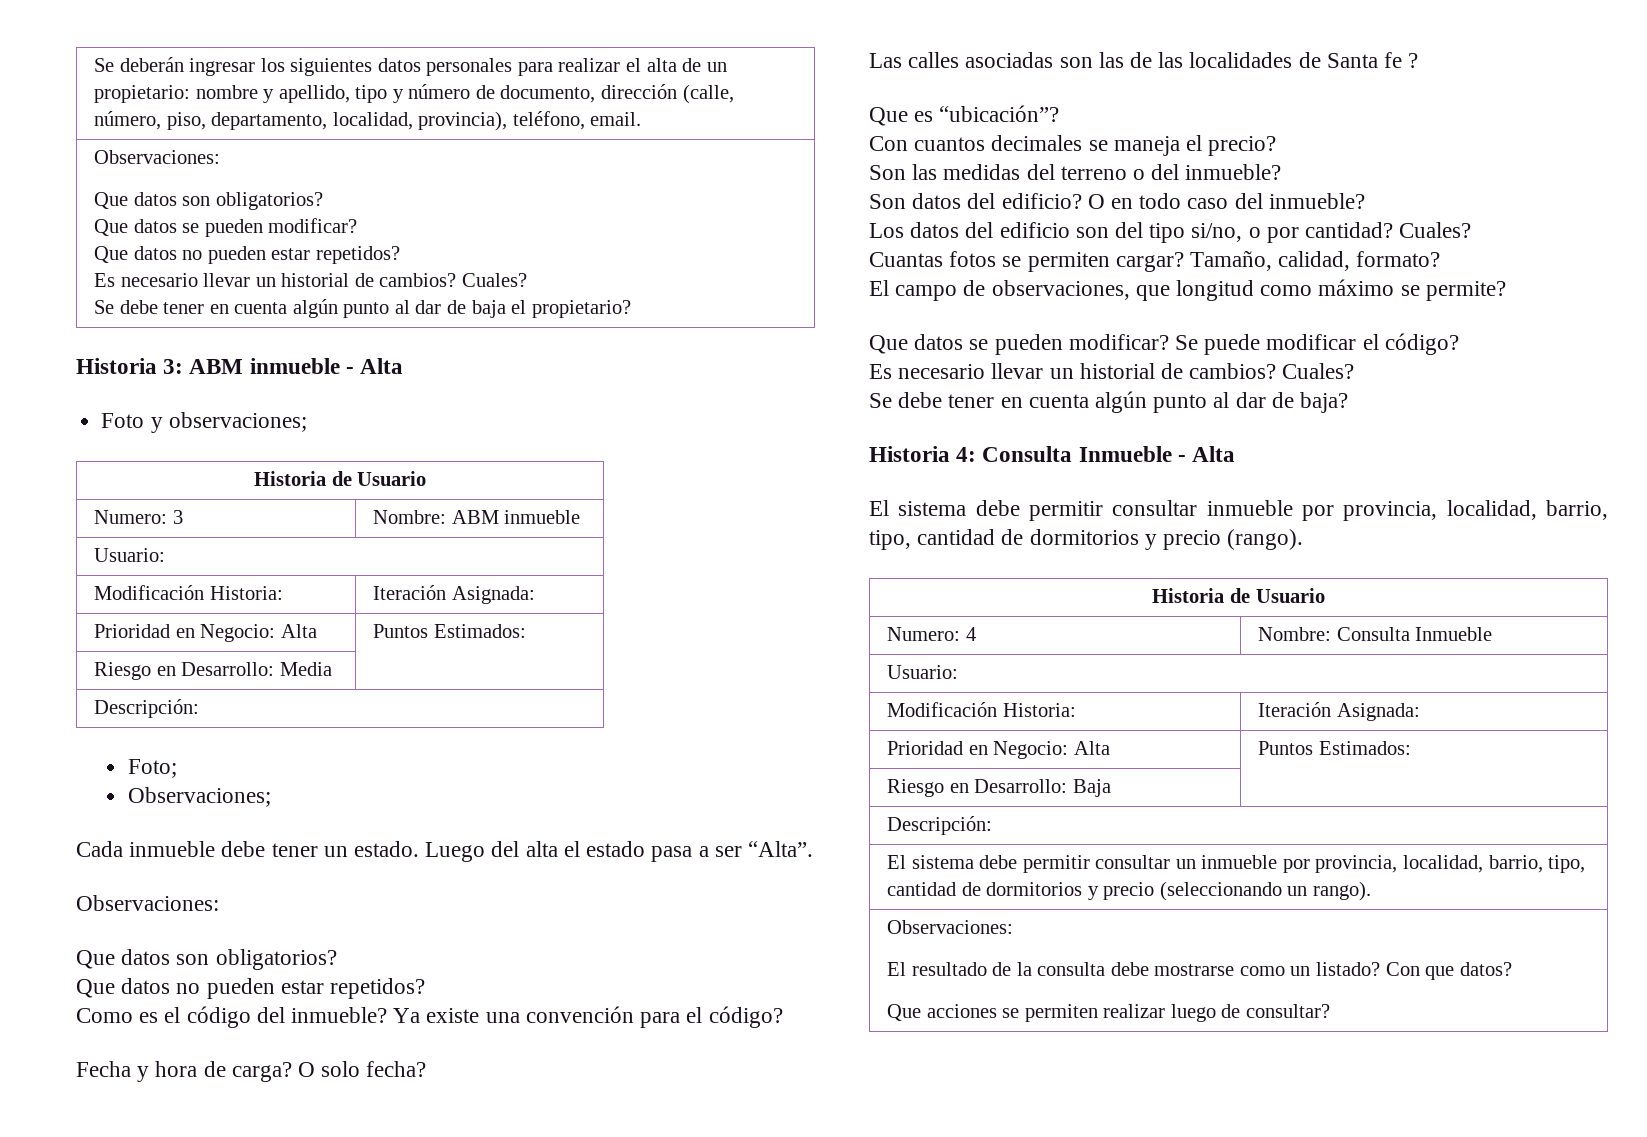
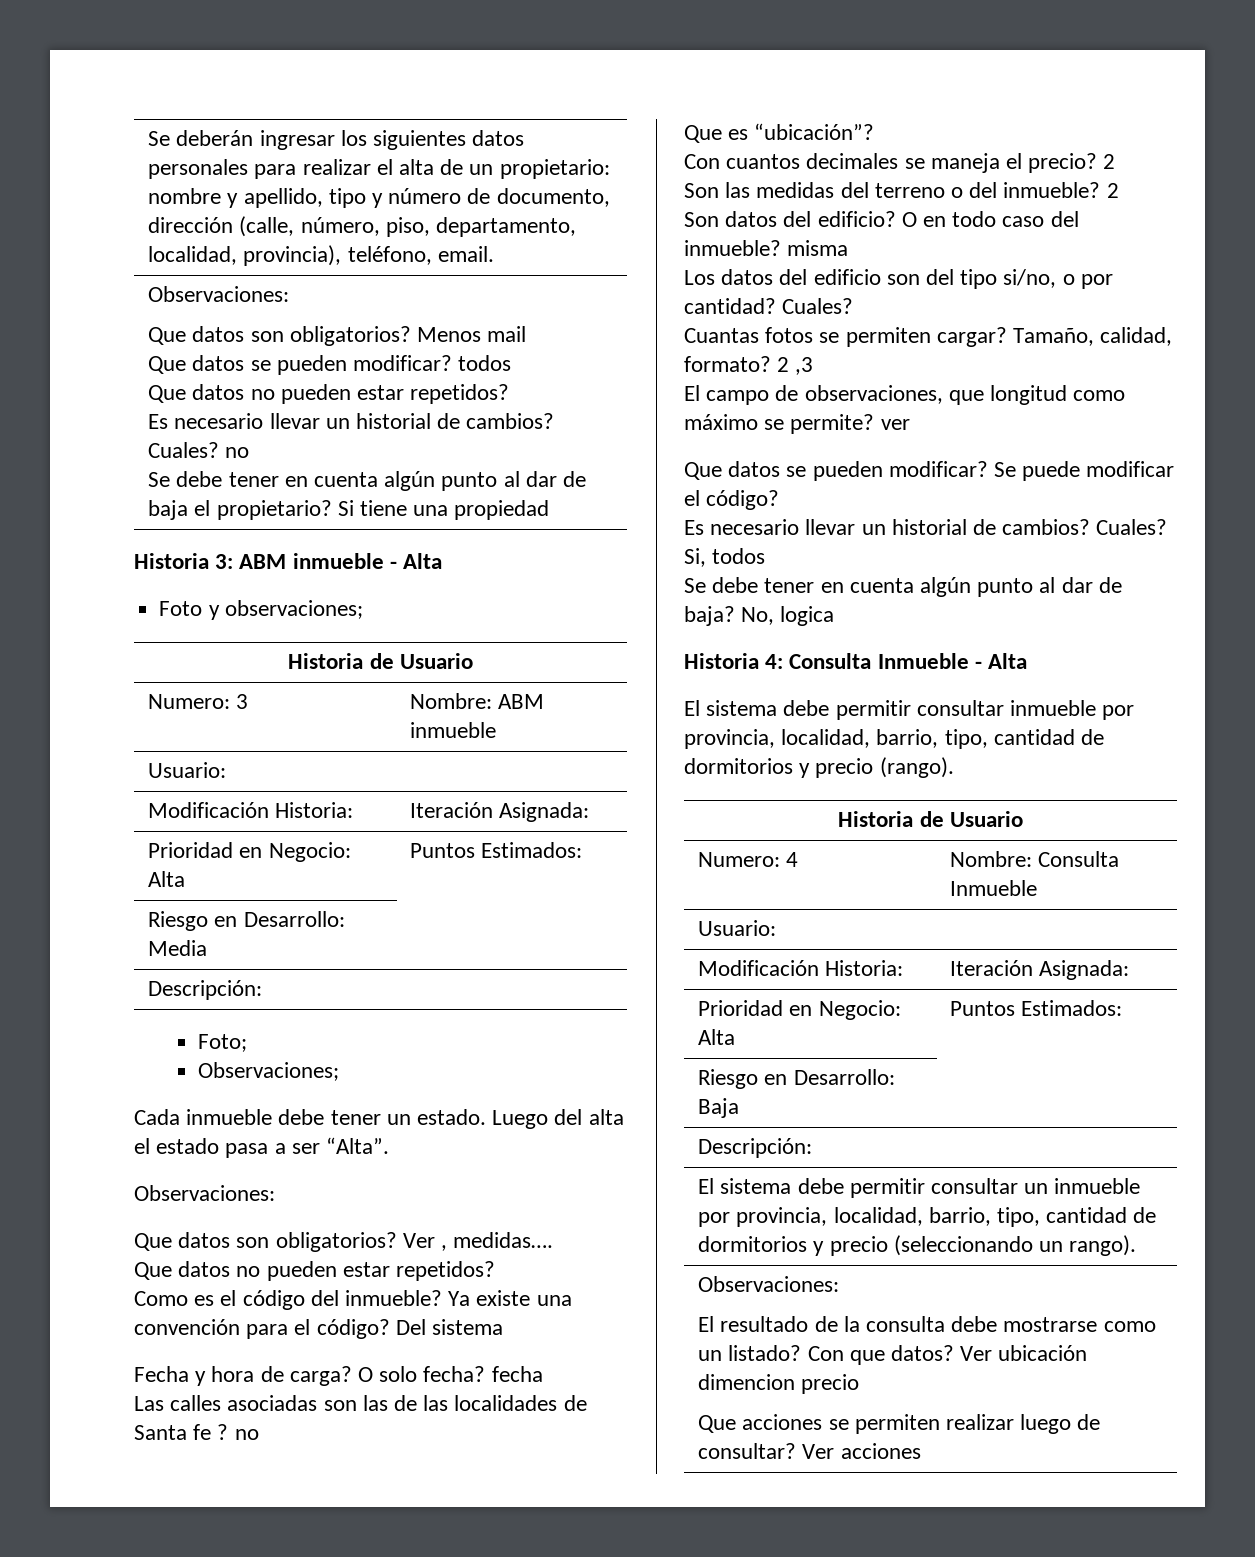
  Se deberán ingresar los siguientes datos personales para realizar el alta de un propietario: nombre y apellido, tipo y número de documento, dirección (calle, número, piso, departamento, localidad, provincia), teléfono, email.
  Observaciones:
- Que datos son obligatorios?
- Que datos se pueden modificar?
+ Que datos son obligatorios? Menos mail
+ Que datos se pueden modificar? todos
  Que datos no pueden estar repetidos?
- Es necesario llevar un historial de cambios? Cuales?
+ Es necesario llevar un historial de cambios? Cuales? no
+ Si tiene una propiedad
+ Ver , medidas….
+ Del sistema
- O solo fecha?
+ O solo fecha? fecha
- Las calles asociadas son las de las localidades de Santa fe ?
+ Las calles asociadas son las de las localidades de Santa fe ? no
- Con cuantos decimales se maneja el precio?
+ Con cuantos decimales se maneja el precio? 2
- Son las medidas del terreno o del inmueble?
+ Son las medidas del terreno o del inmueble? 2
- O en todo caso del inmueble?
+ O en todo caso del inmueble? misma
+ 2 ,3
- El campo de observaciones, que longitud como máximo se permite?
+ El campo de observaciones, que longitud como máximo se permite? ver
+ Si, todos
+ No, logica
  El sistema debe permitir consultar un inmueble por provincia, localidad, barrio, tipo, cantidad de dormitorios y precio (seleccionando un rango).
  Observaciones:
- El resultado de la consulta debe mostrarse como un listado? Con que datos?
- Que acciones se permiten realizar luego de consultar?
+ El resultado de la consulta debe mostrarse como un listado? Con que datos? Ver ubicación dimencion precio
+ Que acciones se permiten realizar luego de consultar? Ver acciones

